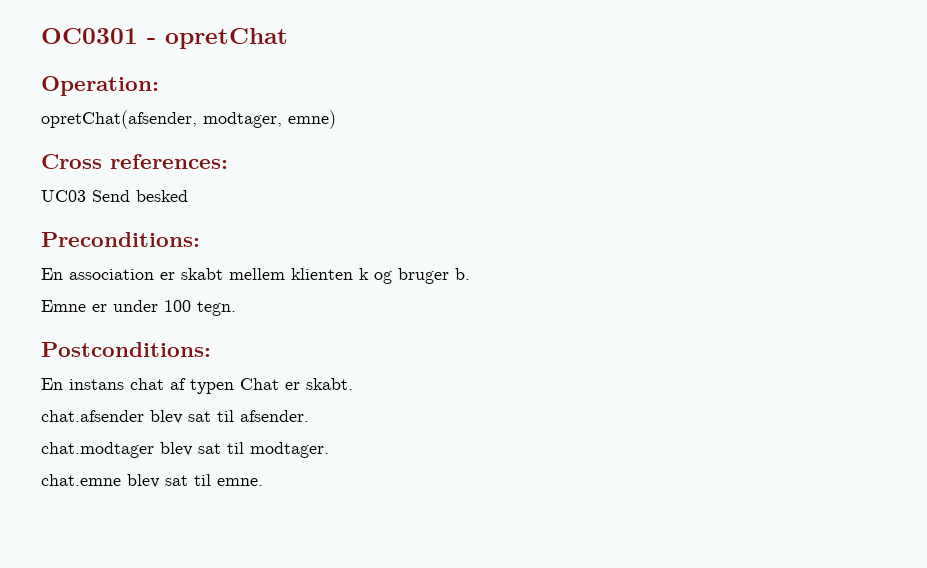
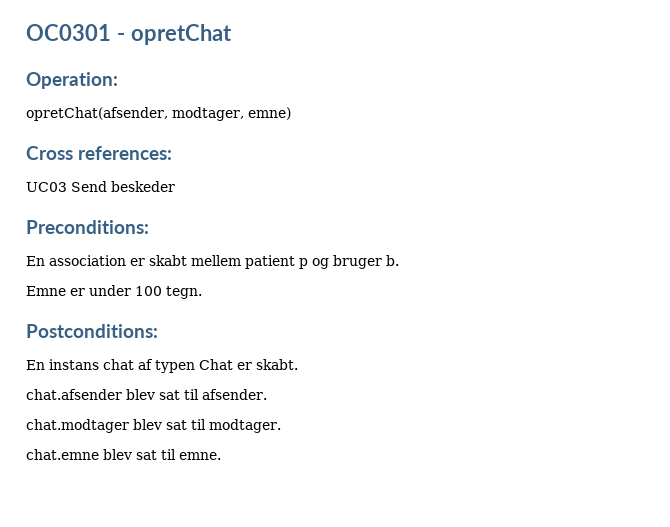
- UC03 Send besked
+ UC03 Send beskeder
- En association er skabt mellem klienten k og bruger b.
+ En association er skabt mellem patient p og bruger b.

